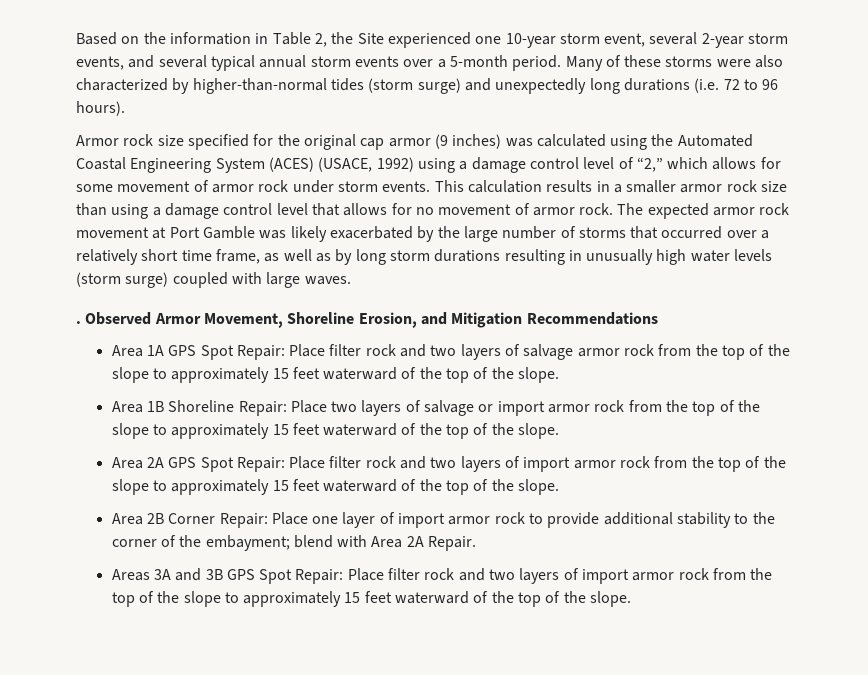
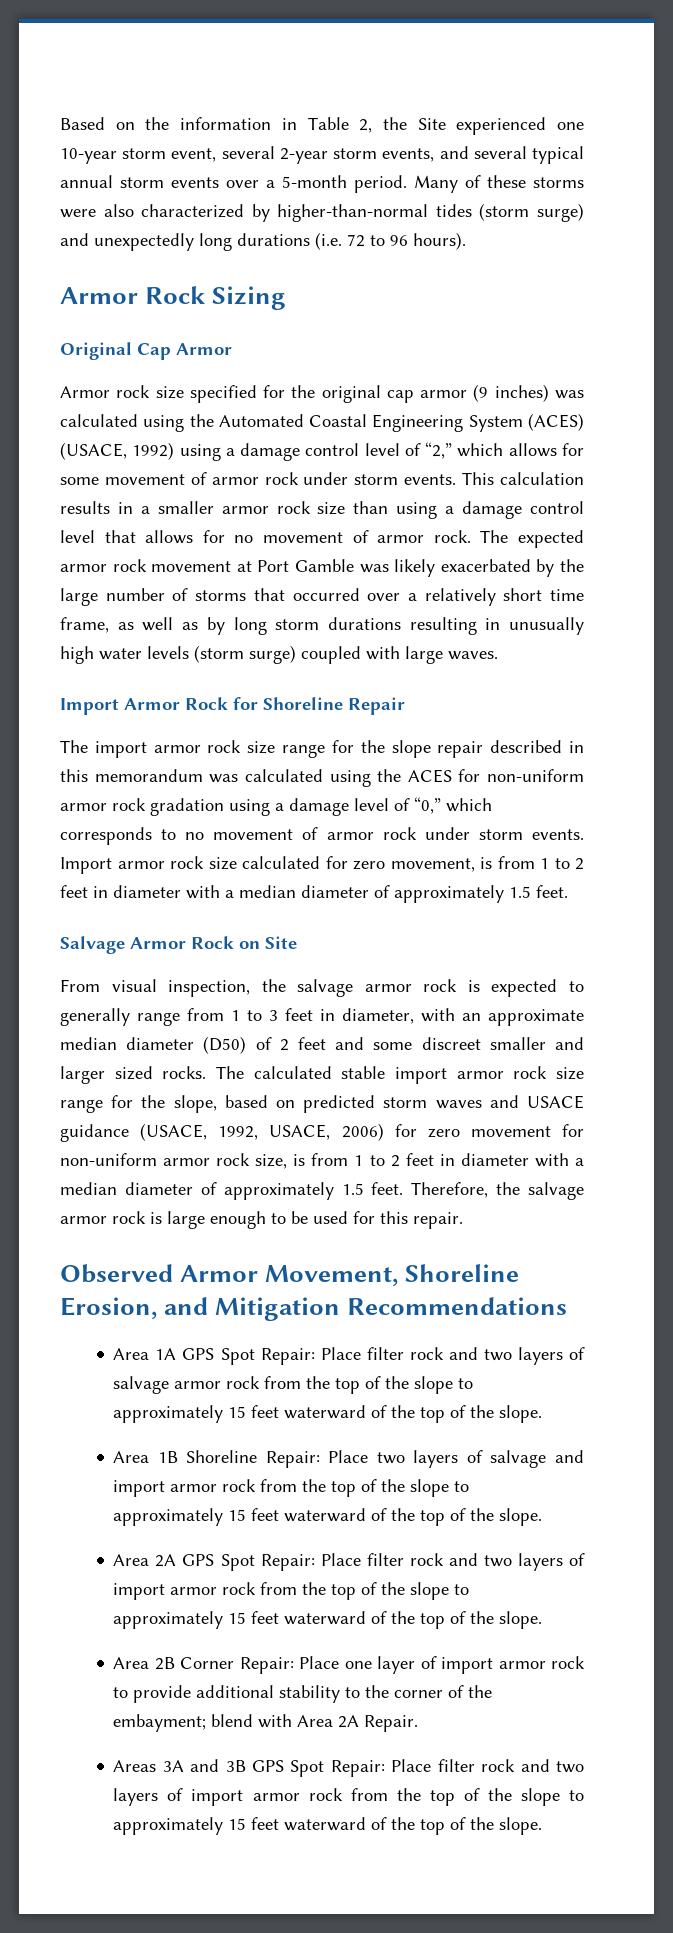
+ Armor Rock Sizing
+ Original Cap Armor
- . Observed Armor Movement, Shoreline Erosion, and Mitigation Recommendations
+ Import Armor Rock for Shoreline Repair
+ The import armor rock size range for the slope repair described in this memorandum was calculated using the ACES for non-uniform armor rock gradation using a damage level of “0,” which corresponds to no movement of armor rock under storm events. Import armor rock size calculated for zero movement, is from 1 to 2 feet in diameter with a median diameter of approximately 1.5 feet.
+ Salvage Armor Rock on Site
+ From visual inspection, the salvage armor rock is expected to generally range from 1 to 3 feet in diameter, with an approximate median diameter (D50) of 2 feet and some discreet smaller and larger sized rocks. The calculated stable import armor rock size range for the slope, based on predicted storm waves and USACE guidance (USACE, 1992, USACE, 2006) for zero movement for non-uniform armor rock size, is from 1 to 2 feet in diameter with a median diameter of approximately 1.5 feet. Therefore, the salvage armor rock is large enough to be used for this repair.
+ Observed Armor Movement, Shoreline Erosion, and Mitigation Recommendations
- Area 1B Shoreline Repair: Place two layers of salvage or import armor rock from the top of the slope to approximately 15 feet waterward of the top of the slope.
+ Area 1B Shoreline Repair: Place two layers of salvage and import armor rock from the top of the slope to approximately 15 feet waterward of the top of the slope.

